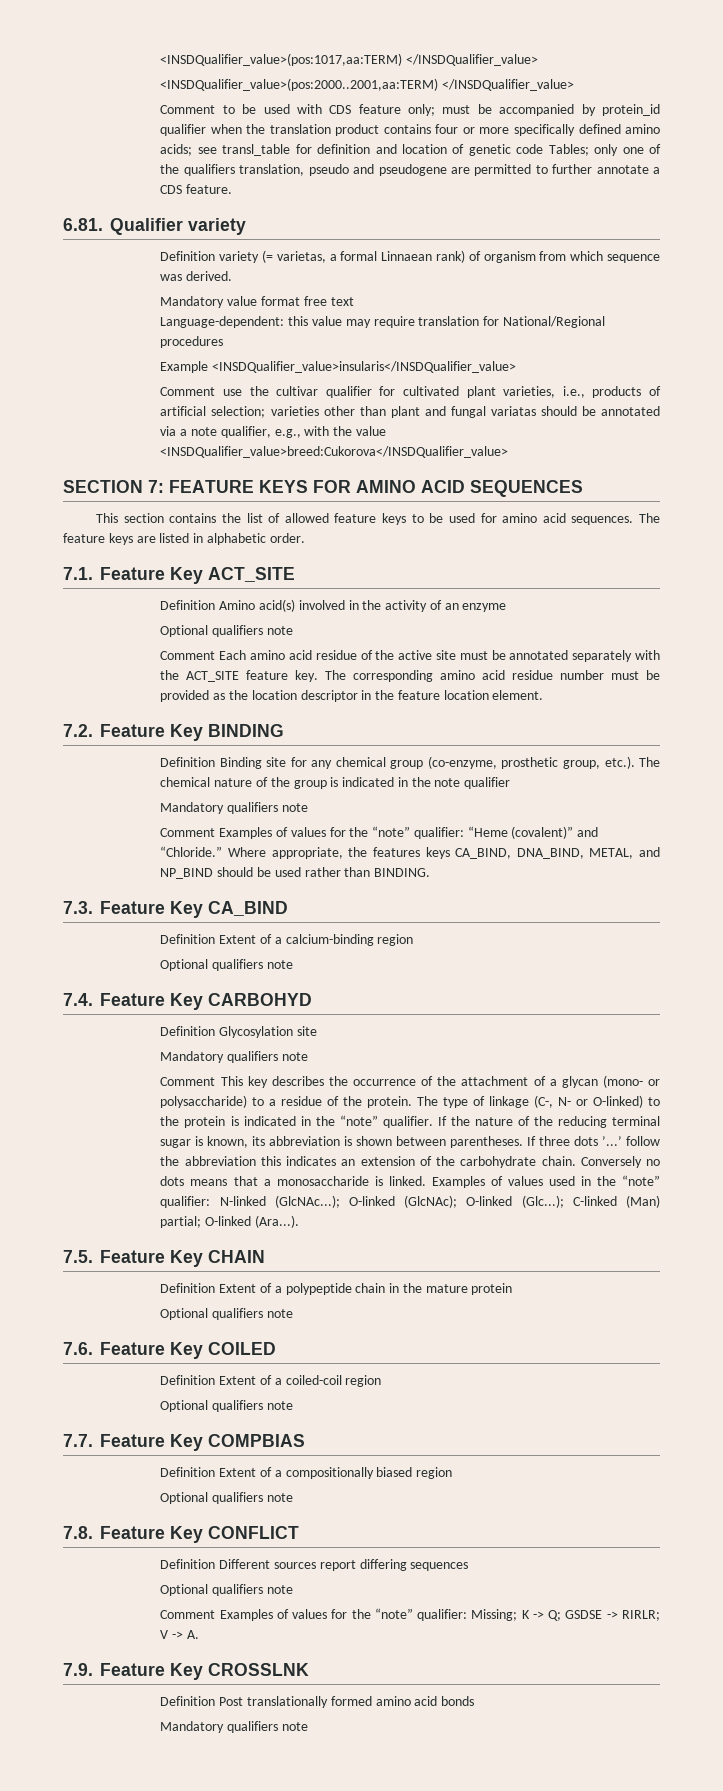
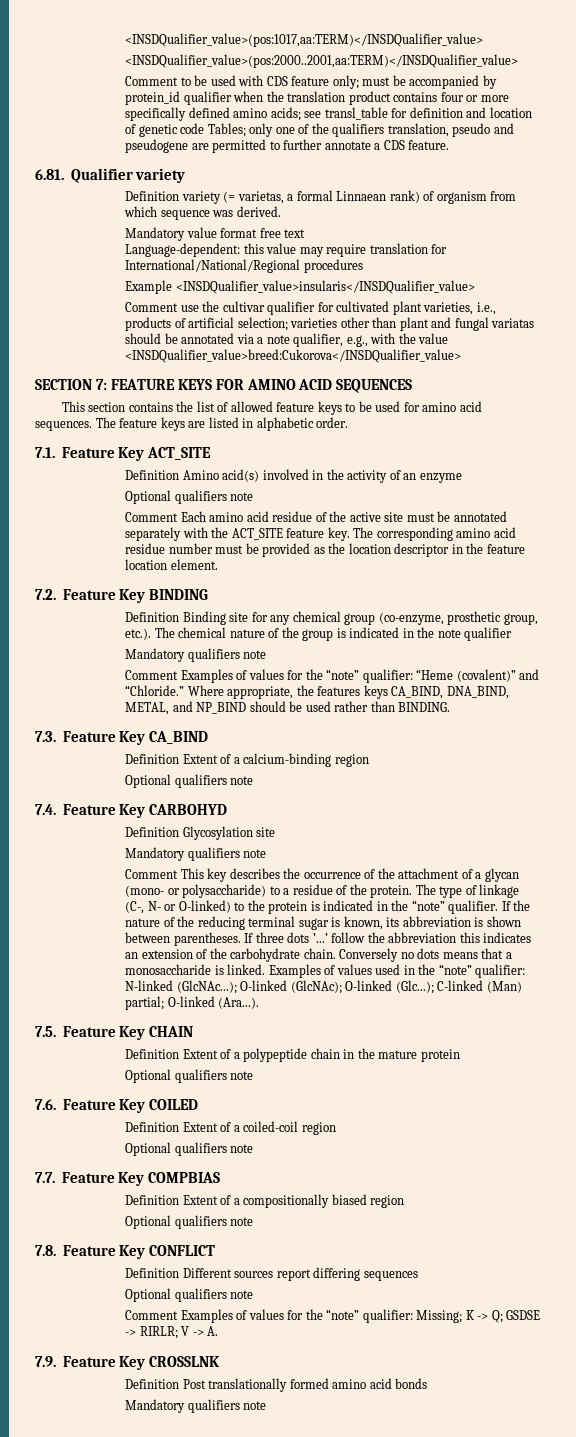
- <INSDQualifier_value>(pos:1017,aa:TERM) </INSDQualifier_value>
- <INSDQualifier_value>(pos:2000..2001,aa:TERM) </INSDQualifier_value>
+ <INSDQualifier_value>(pos:1017,aa:TERM)</INSDQualifier_value>
+ <INSDQualifier_value>(pos:2000..2001,aa:TERM)</INSDQualifier_value>
- Language-dependent: this value may require translation for National/Regional procedures
+ Language-dependent: this value may require translation for International/National/Regional procedures

